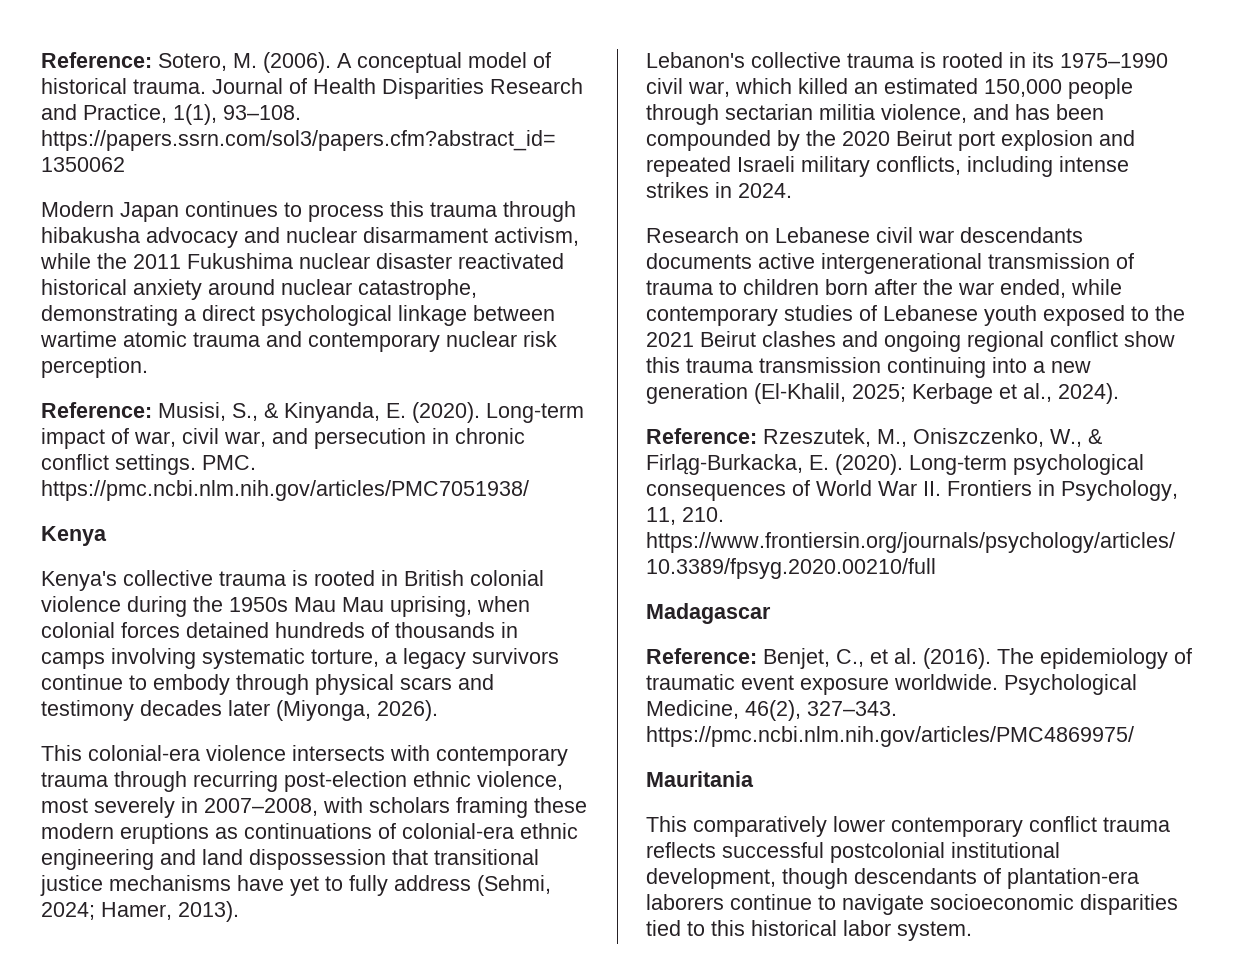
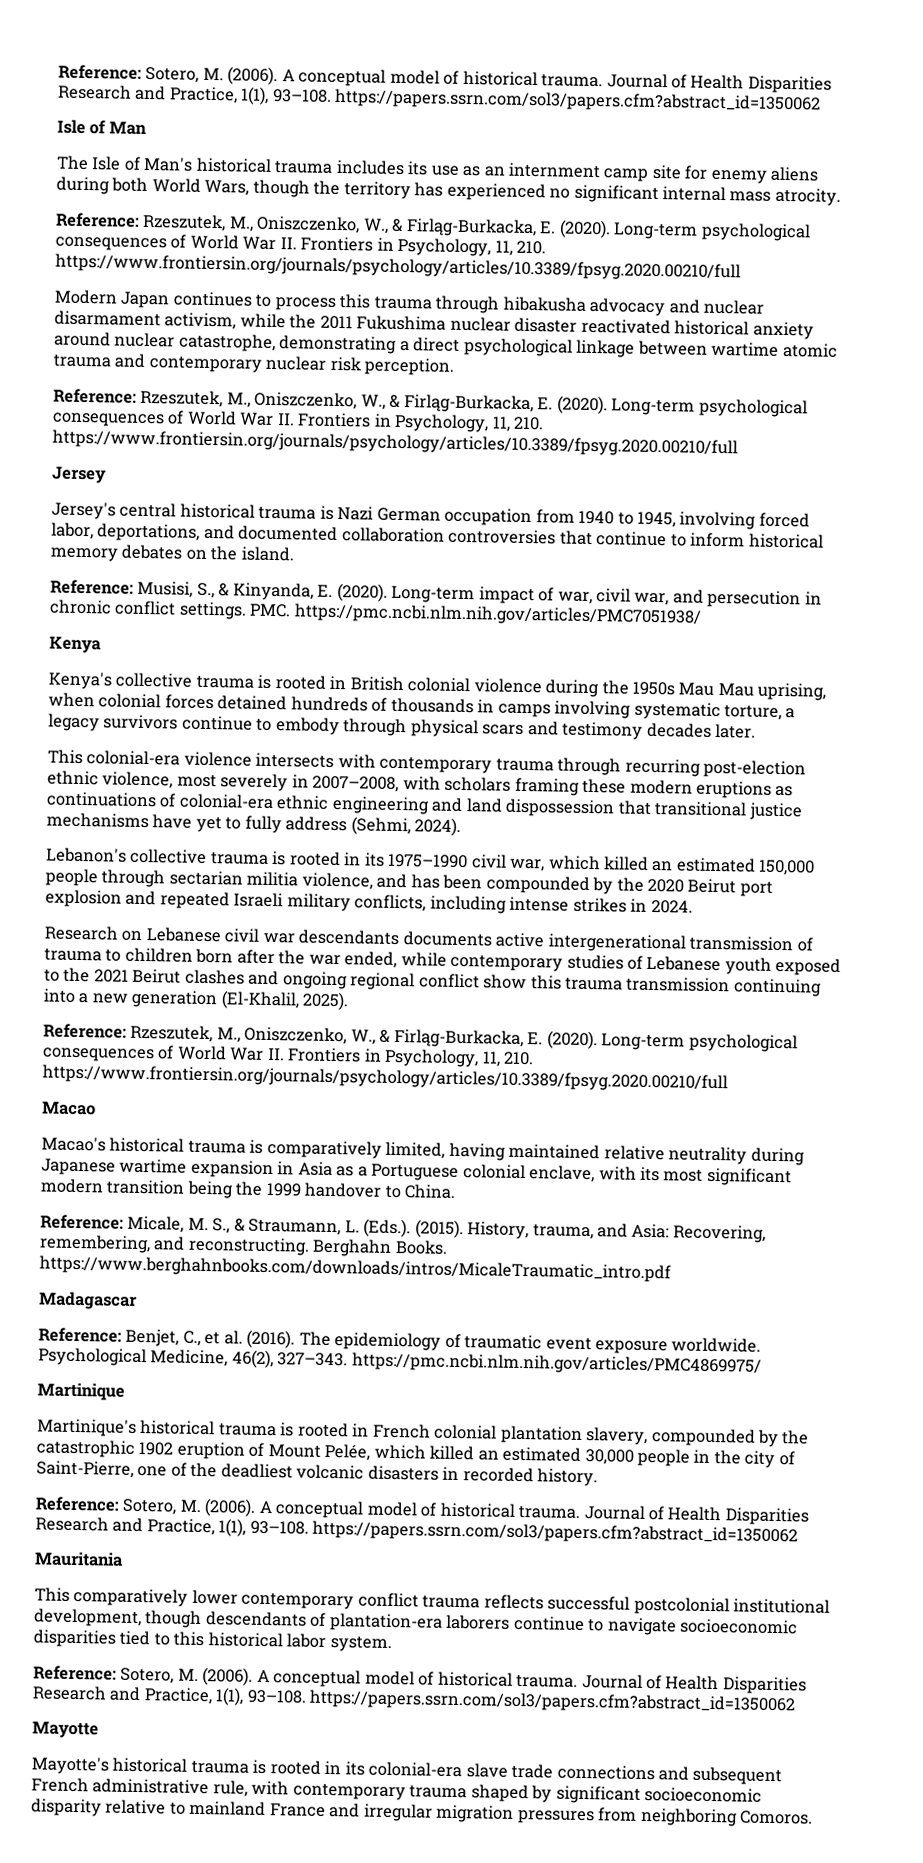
+ Isle of Man
+ The Isle of Man's historical trauma includes its use as an internment camp site for enemy aliens during both World Wars, though the territory has experienced no significant internal mass atrocity.
+ Reference: Rzeszutek, M., Oniszczenko, W., & Firląg-Burkacka, E. (2020). Long-term psychological consequences of World War II. Frontiers in Psychology, 11, 210. https://www.frontiersin.org/journals/psychology/articles/10.3389/fpsyg.2020.00210/full
  Modern Japan continues to process this trauma through hibakusha advocacy and nuclear disarmament activism, while the 2011 Fukushima nuclear disaster reactivated historical anxiety around nuclear catastrophe, demonstrating a direct psychological linkage between wartime atomic trauma and contemporary nuclear risk perception.
+ Reference: Rzeszutek, M., Oniszczenko, W., & Firląg-Burkacka, E. (2020). Long-term psychological consequences of World War II. Frontiers in Psychology, 11, 210. https://www.frontiersin.org/journals/psychology/articles/10.3389/fpsyg.2020.00210/full
+ Jersey
+ Jersey's central historical trauma is Nazi German occupation from 1940 to 1945, involving forced labor, deportations, and documented collaboration controversies that continue to inform historical memory debates on the island.
- Kenya's collective trauma is rooted in British colonial violence during the 1950s Mau Mau uprising, when colonial forces detained hundreds of thousands in camps involving systematic torture, a legacy survivors continue to embody through physical scars and testimony decades later (Miyonga, 2026).
+ Kenya's collective trauma is rooted in British colonial violence during the 1950s Mau Mau uprising, when colonial forces detained hundreds of thousands in camps involving systematic torture, a legacy survivors continue to embody through physical scars and testimony decades later.
- This colonial-era violence intersects with contemporary trauma through recurring post-election ethnic violence, most severely in 2007–2008, with scholars framing these modern eruptions as continuations of colonial-era ethnic engineering and land dispossession that transitional justice mechanisms have yet to fully address (Sehmi, 2024; Hamer, 2013).
+ This colonial-era violence intersects with contemporary trauma through recurring post-election ethnic violence, most severely in 2007–2008, with scholars framing these modern eruptions as continuations of colonial-era ethnic engineering and land dispossession that transitional justice mechanisms have yet to fully address (Sehmi, 2024).
- Research on Lebanese civil war descendants documents active intergenerational transmission of trauma to children born after the war ended, while contemporary studies of Lebanese youth exposed to the 2021 Beirut clashes and ongoing regional conflict show this trauma transmission continuing into a new generation (El-Khalil, 2025; Kerbage et al., 2024).
+ Research on Lebanese civil war descendants documents active intergenerational transmission of trauma to children born after the war ended, while contemporary studies of Lebanese youth exposed to the 2021 Beirut clashes and ongoing regional conflict show this trauma transmission continuing into a new generation (El-Khalil, 2025).
+ Macao
+ Macao's historical trauma is comparatively limited, having maintained relative neutrality during Japanese wartime expansion in Asia as a Portuguese colonial enclave, with its most significant modern transition being the 1999 handover to China.
+ Reference: Micale, M. S., & Straumann, L. (Eds.). (2015). History, trauma, and Asia: Recovering, remembering, and reconstructing. Berghahn Books. https://www.berghahnbooks.com/downloads/intros/MicaleTraumatic_intro.pdf
+ Martinique
+ Martinique's historical trauma is rooted in French colonial plantation slavery, compounded by the catastrophic 1902 eruption of Mount Pelée, which killed an estimated 30,000 people in the city of Saint-Pierre, one of the deadliest volcanic disasters in recorded history.
+ Reference: Sotero, M. (2006). A conceptual model of historical trauma. Journal of Health Disparities Research and Practice, 1(1), 93–108. https://papers.ssrn.com/sol3/papers.cfm?abstract_id=1350062
  This comparatively lower contemporary conflict trauma reflects successful postcolonial institutional development, though descendants of plantation-era laborers continue to navigate socioeconomic disparities tied to this historical labor system.
+ Reference: Sotero, M. (2006). A conceptual model of historical trauma. Journal of Health Disparities Research and Practice, 1(1), 93–108. https://papers.ssrn.com/sol3/papers.cfm?abstract_id=1350062
+ Mayotte
+ Mayotte's historical trauma is rooted in its colonial-era slave trade connections and subsequent French administrative rule, with contemporary trauma shaped by significant socioeconomic disparity relative to mainland France and irregular migration pressures from neighboring Comoros.

